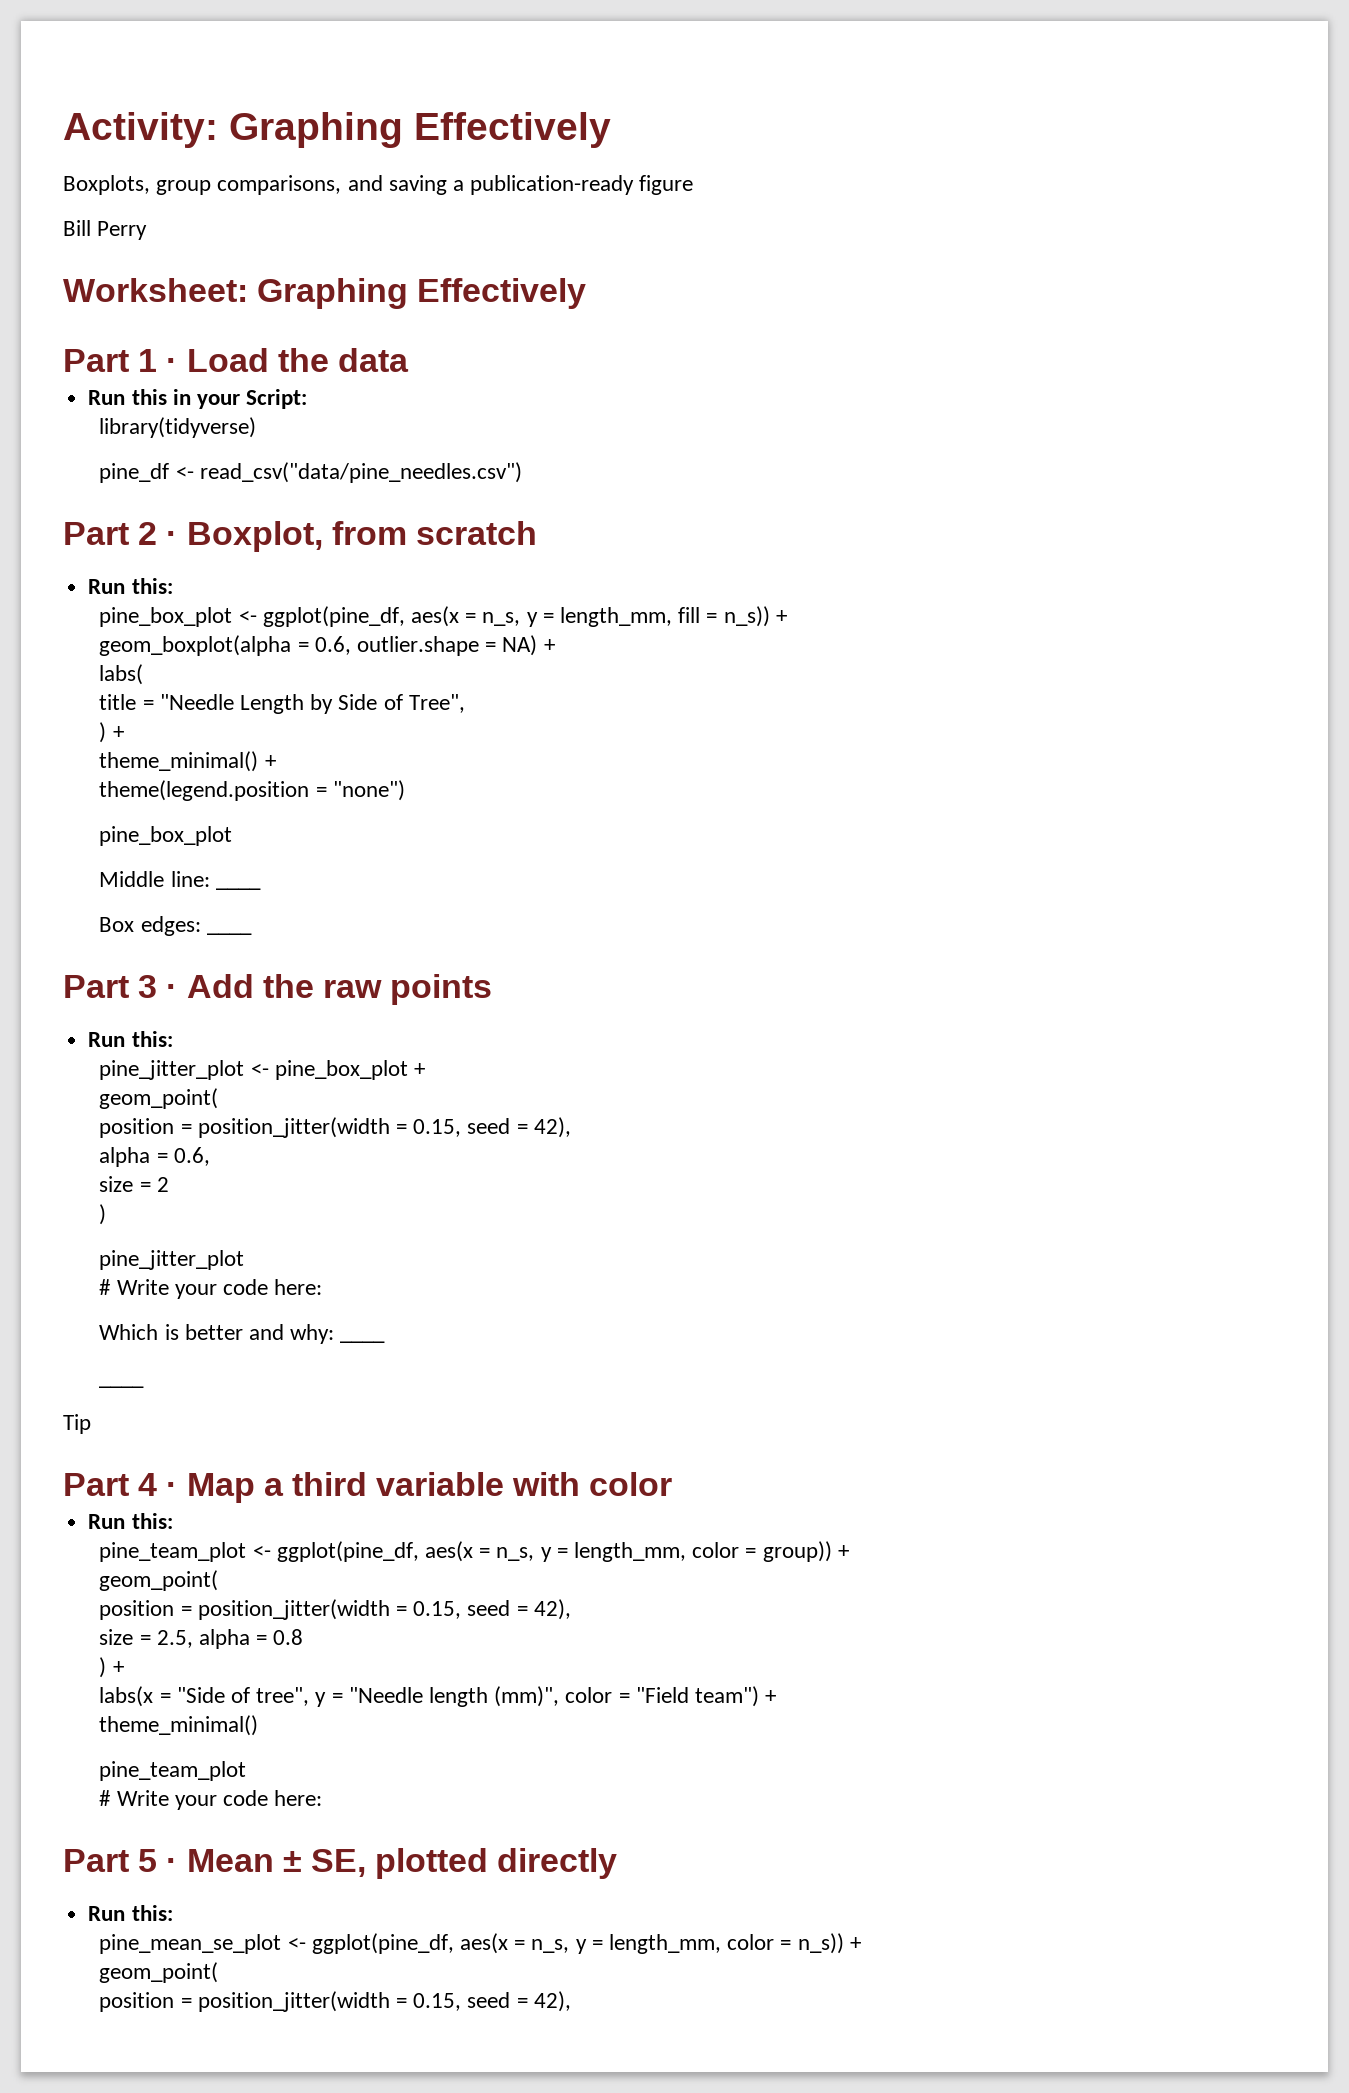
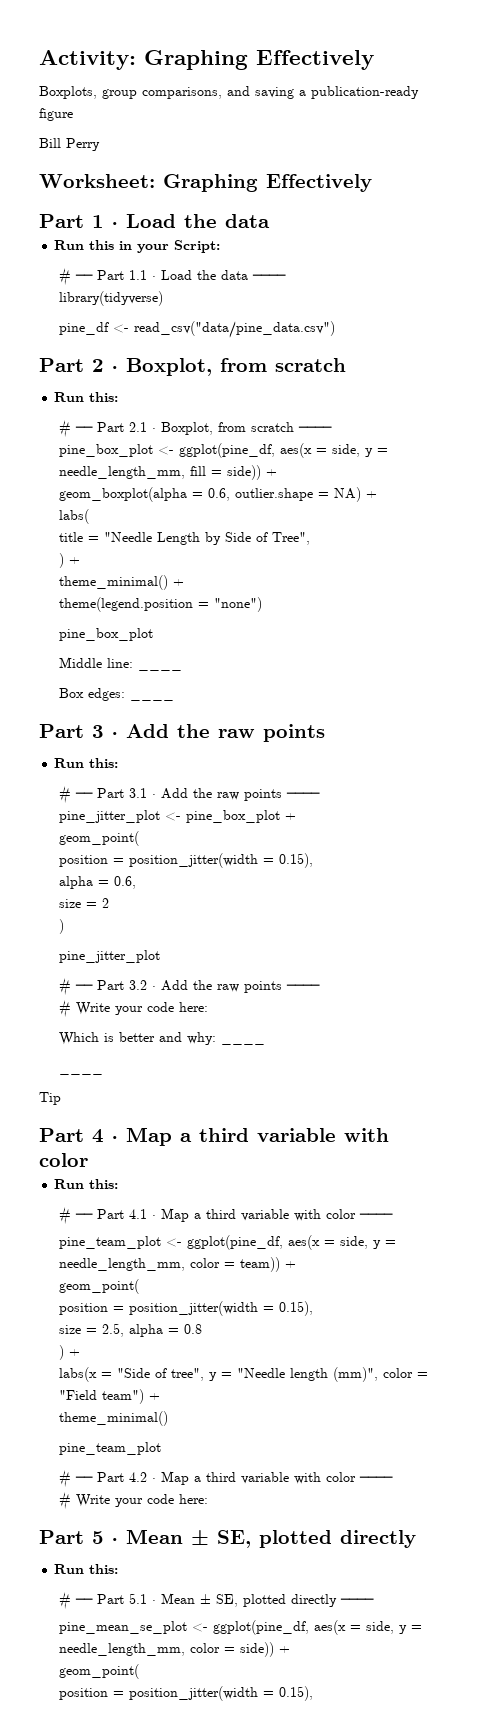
+ # ── Part 1.1 · Load the data ────
- pine_df <- read_csv("data/pine_needles.csv")
+ pine_df <- read_csv("data/pine_data.csv")
+ # ── Part 2.1 · Boxplot, from scratch ────
- pine_box_plot <- ggplot(pine_df, aes(x = n_s, y = length_mm, fill = n_s)) +
+ pine_box_plot <- ggplot(pine_df, aes(x = side, y = needle_length_mm, fill = side)) +
+ # ── Part 3.1 · Add the raw points ────
  pine_jitter_plot <- pine_box_plot +
  geom_point(
- position = position_jitter(width = 0.15, seed = 42),
+ position = position_jitter(width = 0.15),
+ # ── Part 3.2 · Add the raw points ────
+ # ── Part 4.1 · Map a third variable with color ────
- pine_team_plot <- ggplot(pine_df, aes(x = n_s, y = length_mm, color = group)) +
+ pine_team_plot <- ggplot(pine_df, aes(x = side, y = needle_length_mm, color = team)) +
  geom_point(
- position = position_jitter(width = 0.15, seed = 42),
+ position = position_jitter(width = 0.15),
+ # ── Part 4.2 · Map a third variable with color ────
+ # ── Part 5.1 · Mean ± SE, plotted directly ────
- pine_mean_se_plot <- ggplot(pine_df, aes(x = n_s, y = length_mm, color = n_s)) +
+ pine_mean_se_plot <- ggplot(pine_df, aes(x = side, y = needle_length_mm, color = side)) +
  geom_point(
- position = position_jitter(width = 0.15, seed = 42),
+ position = position_jitter(width = 0.15),

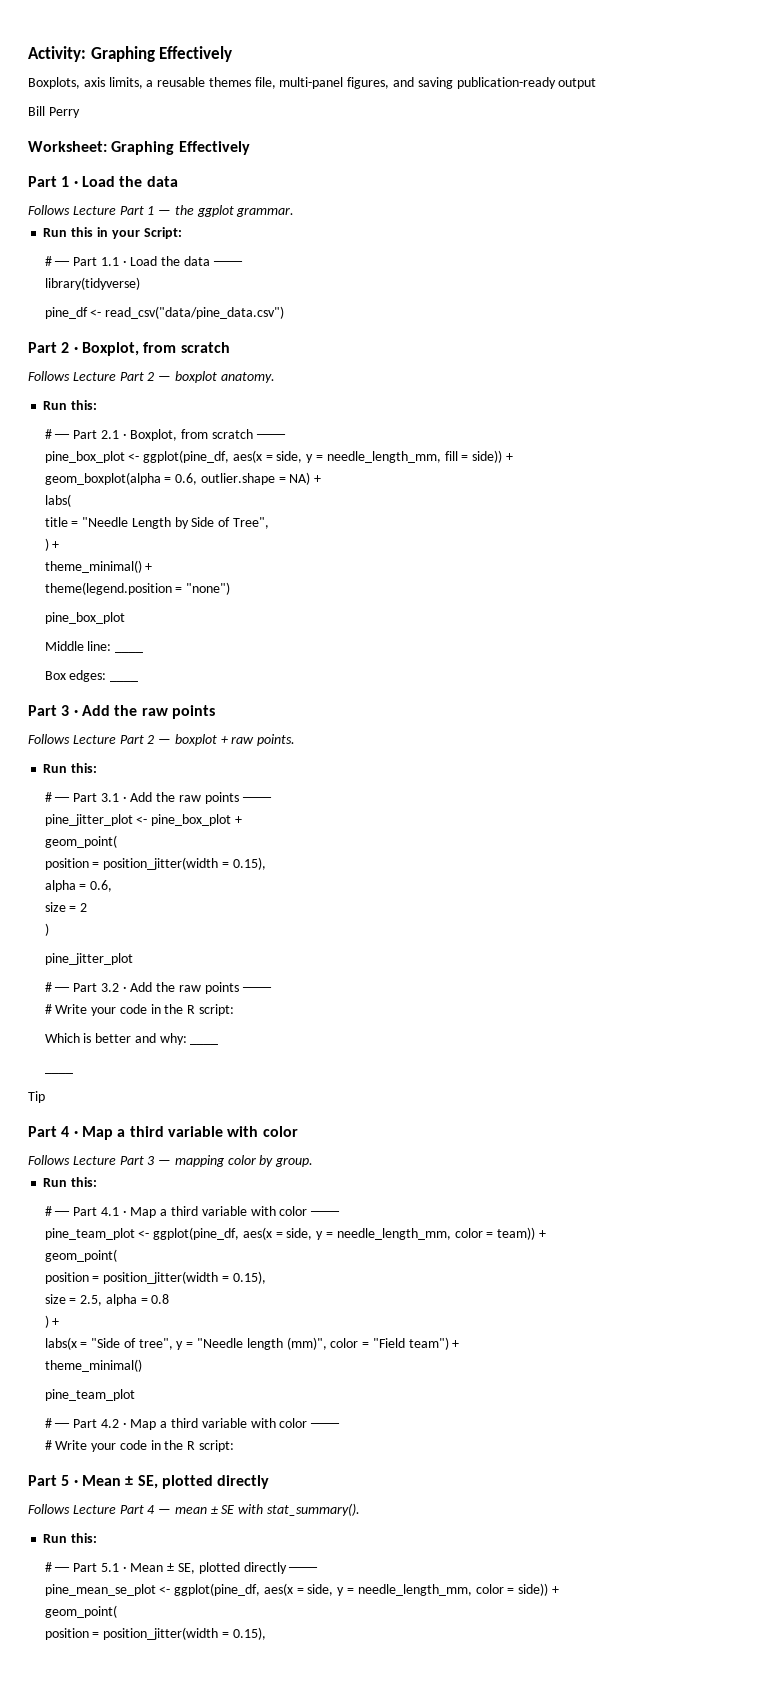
- Boxplots, group comparisons, and saving a publication-ready figure
+ Boxplots, axis limits, a reusable themes file, multi-panel figures, and saving publication-ready output
+ Follows Lecture Part 1 — the ggplot grammar.
+ Follows Lecture Part 2 — boxplot anatomy.
+ Follows Lecture Part 2 — boxplot + raw points.
  # ── Part 3.2 · Add the raw points ────
- # Write your code here:
+ # Write your code in the R script:
+ Follows Lecture Part 3 — mapping color by group.
  # ── Part 4.2 · Map a third variable with color ────
- # Write your code here:
+ # Write your code in the R script:
+ Follows Lecture Part 4 — mean ± SE with stat_summary().

